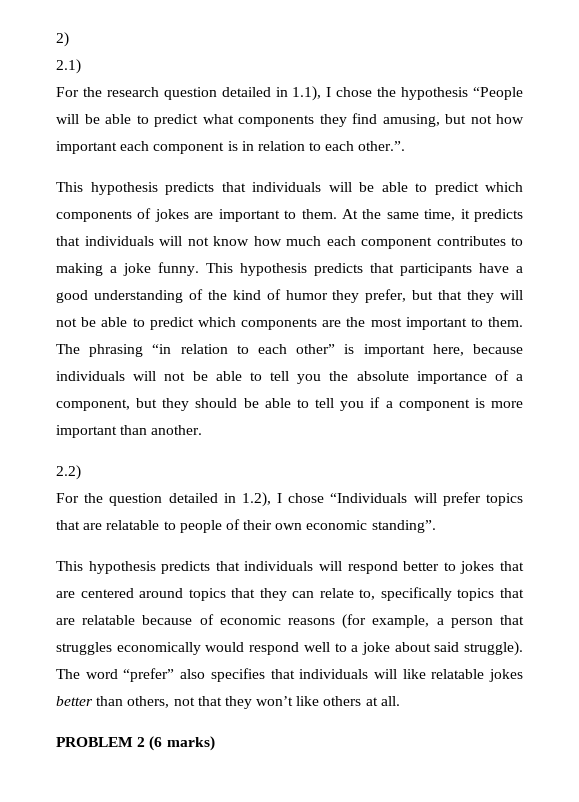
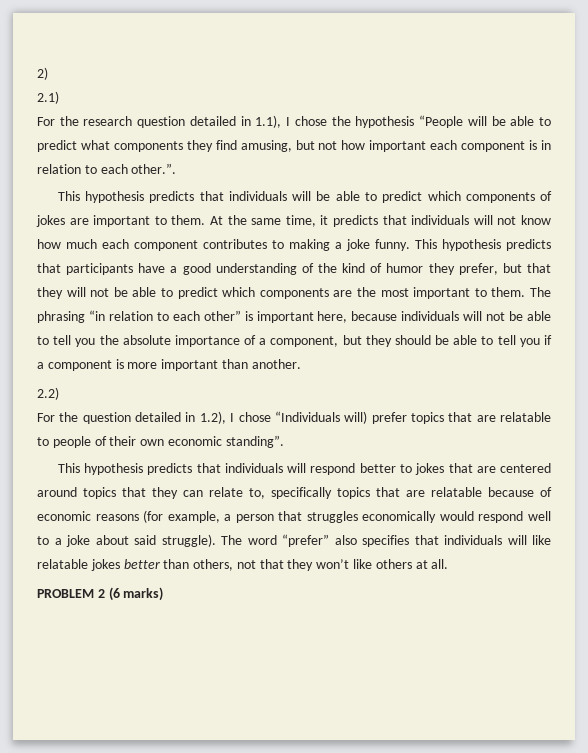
- For the question detailed in 1.2), I chose “Individuals will prefer topics that are relatable to people of their own economic standing”.
+ For the question detailed in 1.2), I chose “Individuals will) prefer topics that are relatable to people of their own economic standing”.

